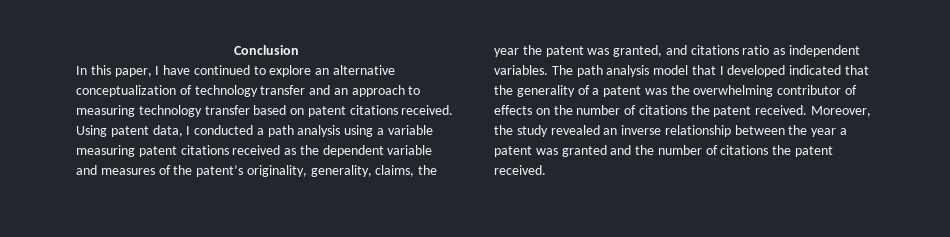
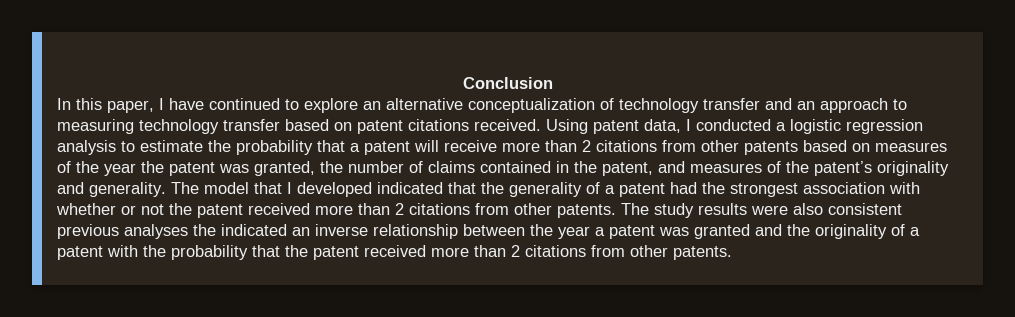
- Using patent data, I conducted a path analysis using a variable measuring patent citations received as the dependent variable and measures of the patent’s originality, generality, claims, the year the patent was granted, and citations ratio as independent variables. The path analysis model that I developed indicated that the generality of a patent was the overwhelming contributor of effects on the number of citations the patent received. Moreover, the study revealed an inverse relationship between the year a patent was granted and the number of citations the patent received.
+ Using patent data, I conducted a logistic regression analysis to estimate the probability that a patent will receive more than 2 citations from other patents based on measures of the year the patent was granted, the number of claims contained in the patent, and measures of the patent’s originality and generality. The model that I developed indicated that the generality of a patent had the strongest association with whether or not the patent received more than 2 citations from other patents. The study results were also consistent previous analyses the indicated an inverse relationship between the year a patent was granted and the originality of a patent with the probability that the patent received more than 2 citations from other patents.

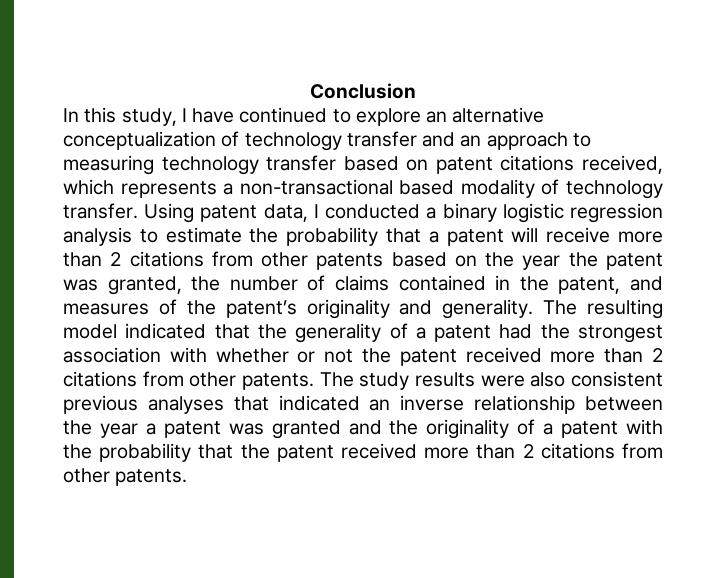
- In this paper, I have continued to explore an alternative conceptualization of technology transfer and an approach to measuring technology transfer based on patent citations received.
+ In this study, I have continued to explore an alternative conceptualization of technology transfer and an approach to measuring technology transfer based on patent citations received, which represents a non-transactional based modality of technology transfer.
- Using patent data, I conducted a logistic regression analysis to estimate the probability that a patent will receive more than 2 citations from other patents based on measures of the year the patent was granted, the number of claims contained in the patent, and measures of the patent’s originality and generality.
+ Using patent data, I conducted a binary logistic regression analysis to estimate the probability that a patent will receive more than 2 citations from other patents based on the year the patent was granted, the number of claims contained in the patent, and measures of the patent’s originality and generality.
- The model that I developed indicated that the generality of a patent had the strongest association with whether or not the patent received more than 2 citations from other patents.
+ The resulting model indicated that the generality of a patent had the strongest association with whether or not the patent received more than 2 citations from other patents.
- The study results were also consistent previous analyses the indicated an inverse relationship between the year a patent was granted and the originality of a patent with the probability that the patent received more than 2 citations from other patents.
+ The study results were also consistent previous analyses that indicated an inverse relationship between the year a patent was granted and the originality of a patent with the probability that the patent received more than 2 citations from other patents.

